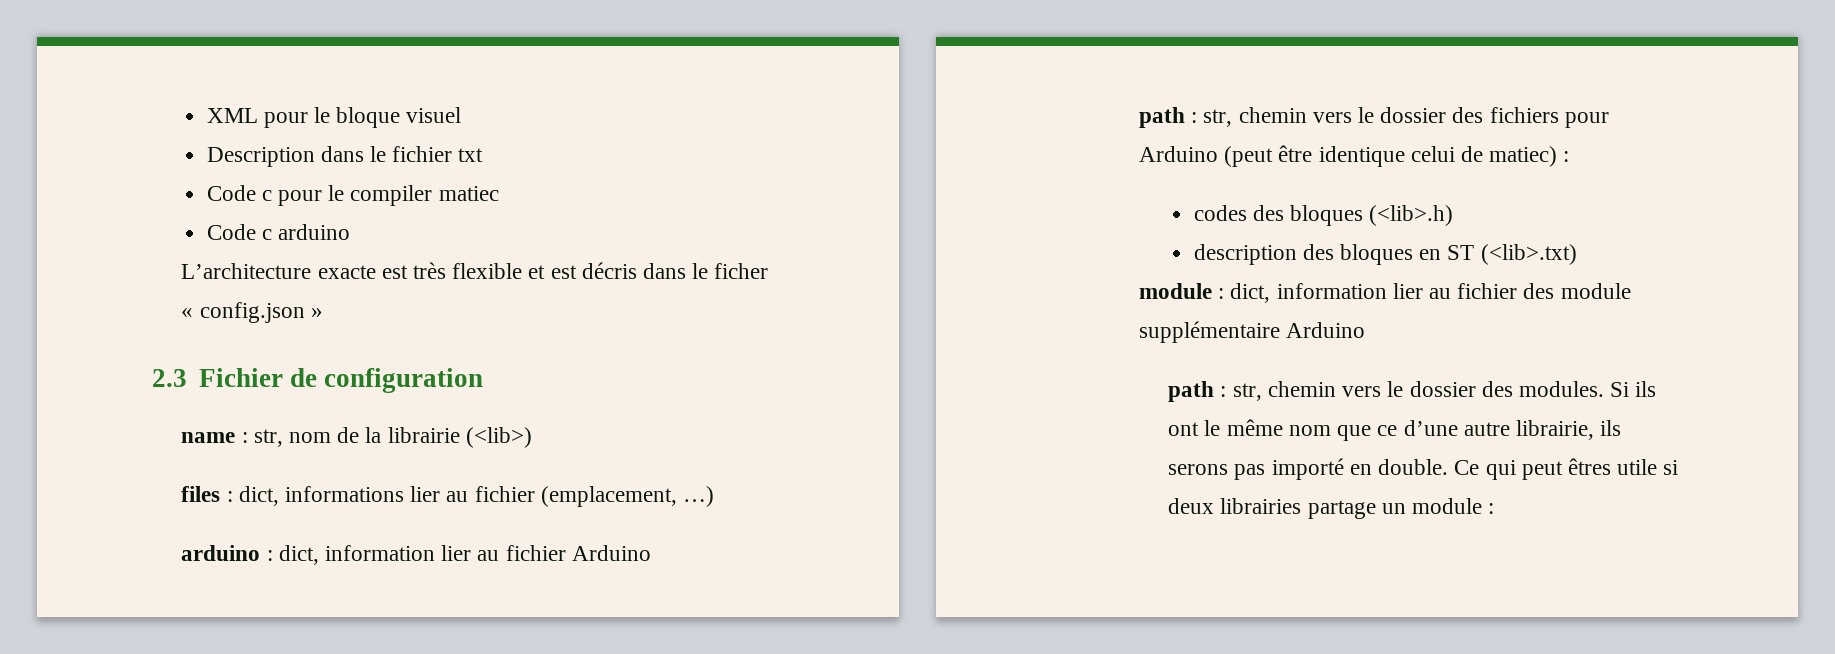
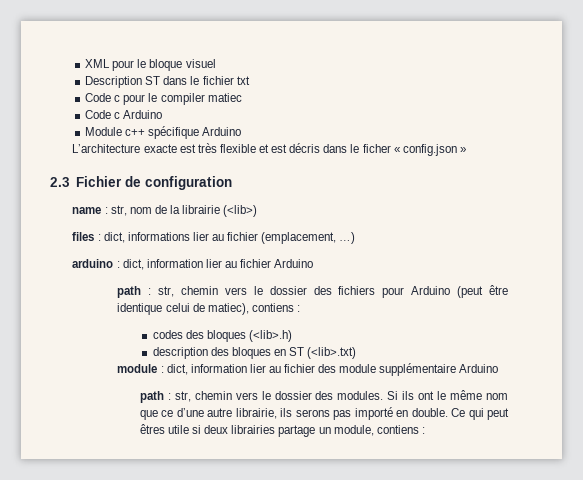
- Description dans le fichier txt
+ Description ST dans le fichier txt
- Code c arduino
+ Code c Arduino
+ Module c++ spécifique Arduino
- path : str, chemin vers le dossier des fichiers pour Arduino (peut être identique celui de matiec) :
+ path : str, chemin vers le dossier des fichiers pour Arduino (peut être identique celui de matiec), contiens :
- Ce qui peut êtres utile si deux librairies partage un module :
+ Ce qui peut êtres utile si deux librairies partage un module, contiens :

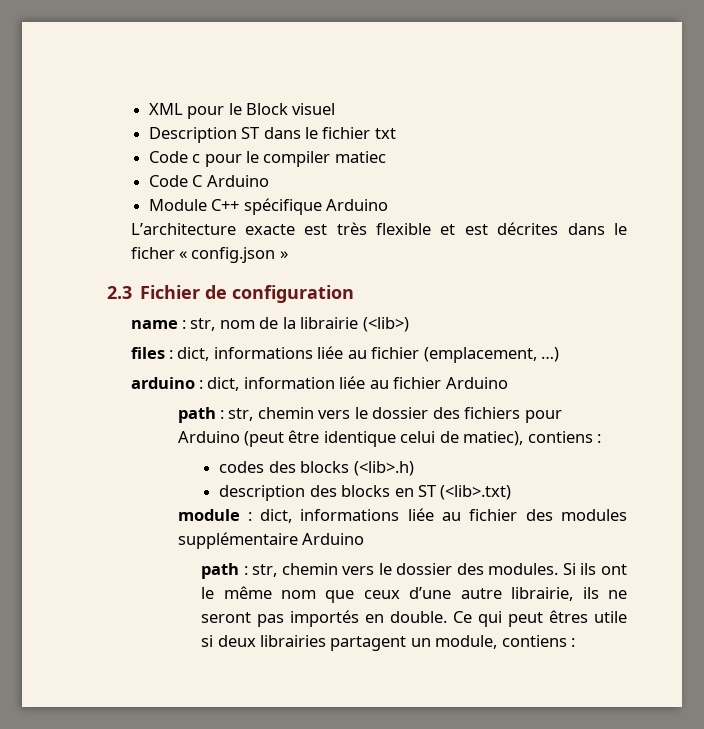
- XML pour le bloque visuel
+ XML pour le Block visuel
- Code c Arduino
+ Code C Arduino
- Module c++ spécifique Arduino
+ Module C++ spécifique Arduino
- L’architecture exacte est très flexible et est décris dans le ficher « config.json »
+ L’architecture exacte est très flexible et est décrites dans le ficher « config.json »
- files : dict, informations lier au fichier (emplacement, …)
+ files : dict, informations liée au fichier (emplacement, …)
- arduino : dict, information lier au fichier Arduino
+ arduino : dict, information liée au fichier Arduino
- codes des bloques (<lib>.h)
+ codes des blocks (<lib>.h)
- description des bloques en ST (<lib>.txt)
+ description des blocks en ST (<lib>.txt)
- module : dict, information lier au fichier des module supplémentaire Arduino
+ module : dict, informations liée au fichier des modules supplémentaire Arduino
- Si ils ont le même nom que ce d’une autre librairie, ils serons pas importé en double.
+ Si ils ont le même nom que ceux d’une autre librairie, ils ne seront pas importés en double.
- Ce qui peut êtres utile si deux librairies partage un module, contiens :
+ Ce qui peut êtres utile si deux librairies partagent un module, contiens :

